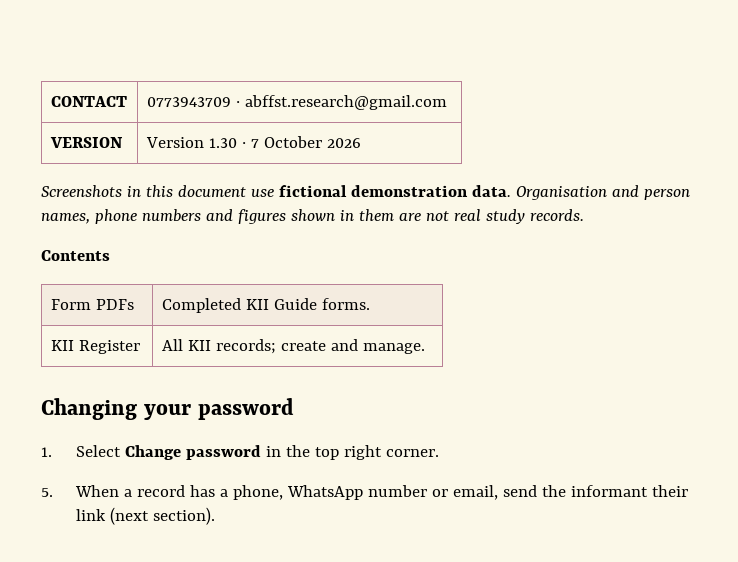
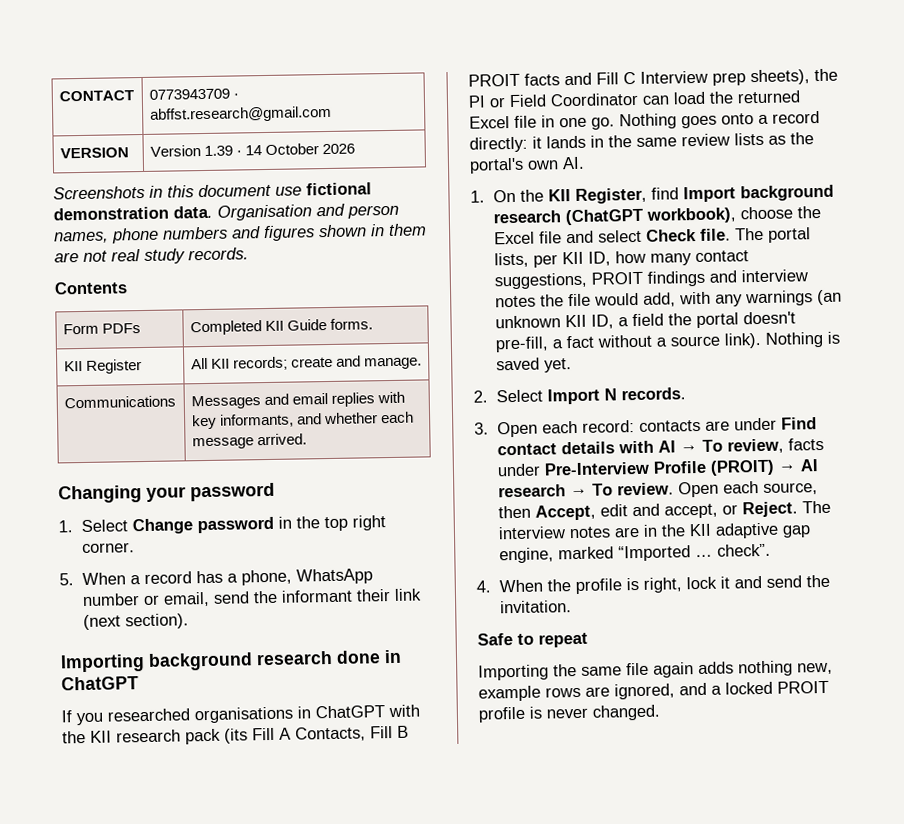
- VERSION | Version 1.30 · 7 October 2026
+ VERSION | Version 1.39 · 14 October 2026
+ Communications | Messages and email replies with key informants, and whether each message arrived.
+ Importing background research done in ChatGPT
+ If you researched organisations in ChatGPT with the KII research pack (its Fill A Contacts, Fill B PROIT facts and Fill C Interview prep sheets), the PI or Field Coordinator can load the returned Excel file in one go. Nothing goes onto a record directly: it lands in the same review lists as the portal's own AI.
+ 1. On the KII Register, find Import background research (ChatGPT workbook), choose the Excel file and select Check file. The portal lists, per KII ID, how many contact suggestions, PROIT findings and interview notes the file would add, with any warnings (an unknown KII ID, a field the portal doesn't pre-fill, a fact without a source link). Nothing is saved yet.
+ 2. Select Import N records.
+ 3. Open each record: contacts are under Find contact details with AI → To review, facts under Pre-Interview Profile (PROIT) → AI research → To review. Open each source, then Accept, edit and accept, or Reject. The interview notes are in the KII adaptive gap engine, marked “Imported … check”.
+ 4. When the profile is right, lock it and send the invitation.
+ Safe to repeat
+ Importing the same file again adds nothing new, example rows are ignored, and a locked PROIT profile is never changed.

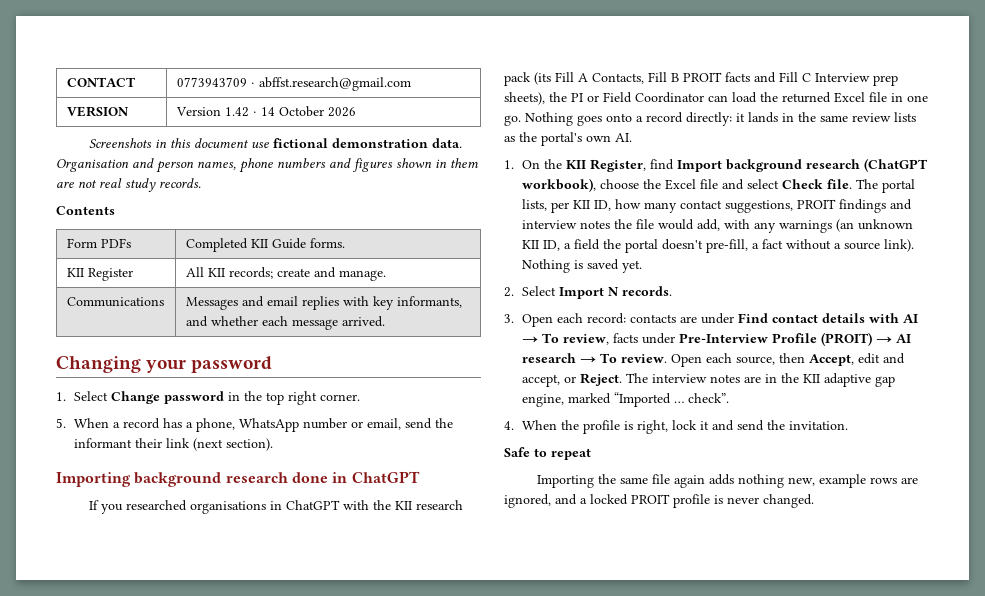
- VERSION | Version 1.39 · 14 October 2026
+ VERSION | Version 1.42 · 14 October 2026

